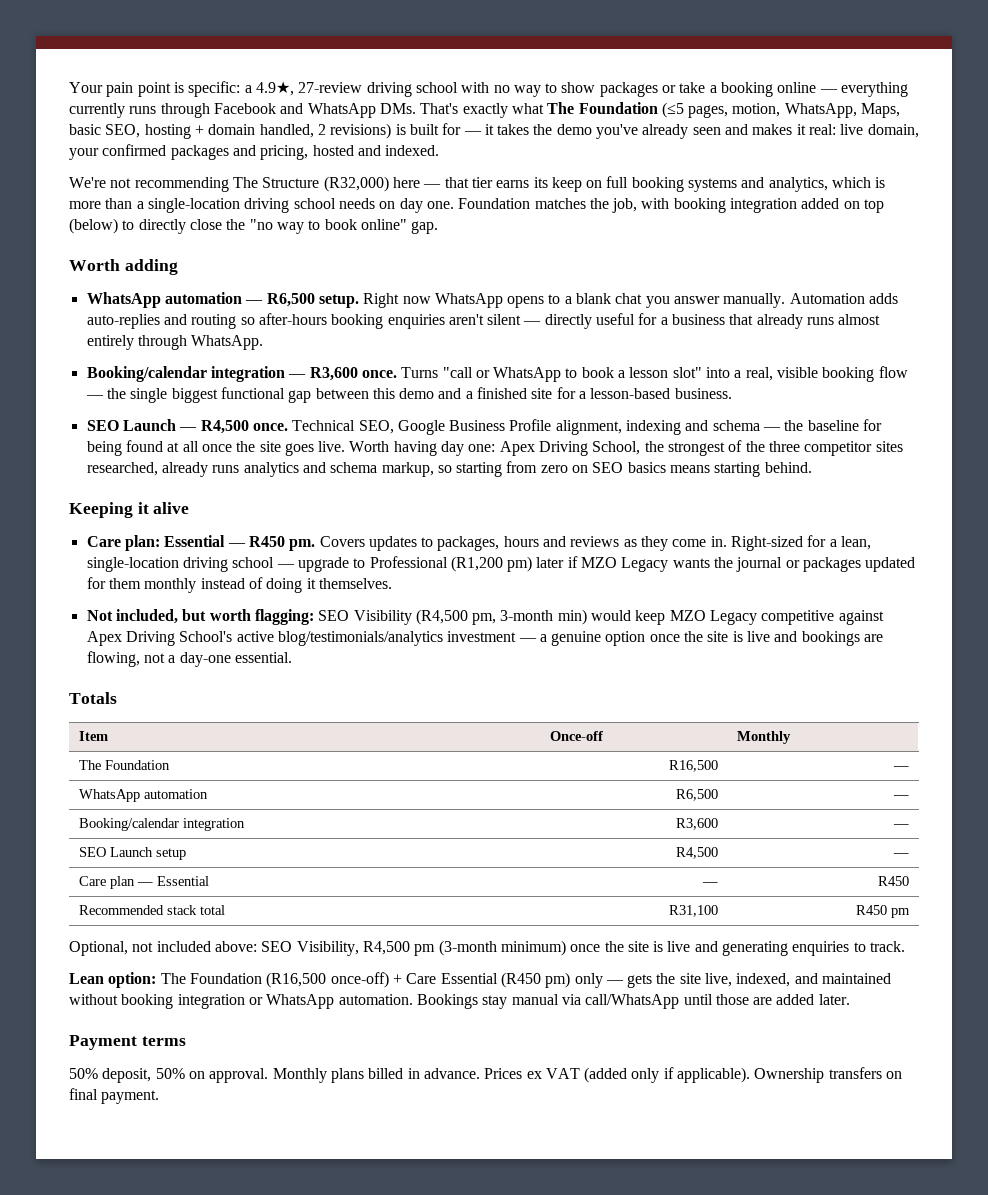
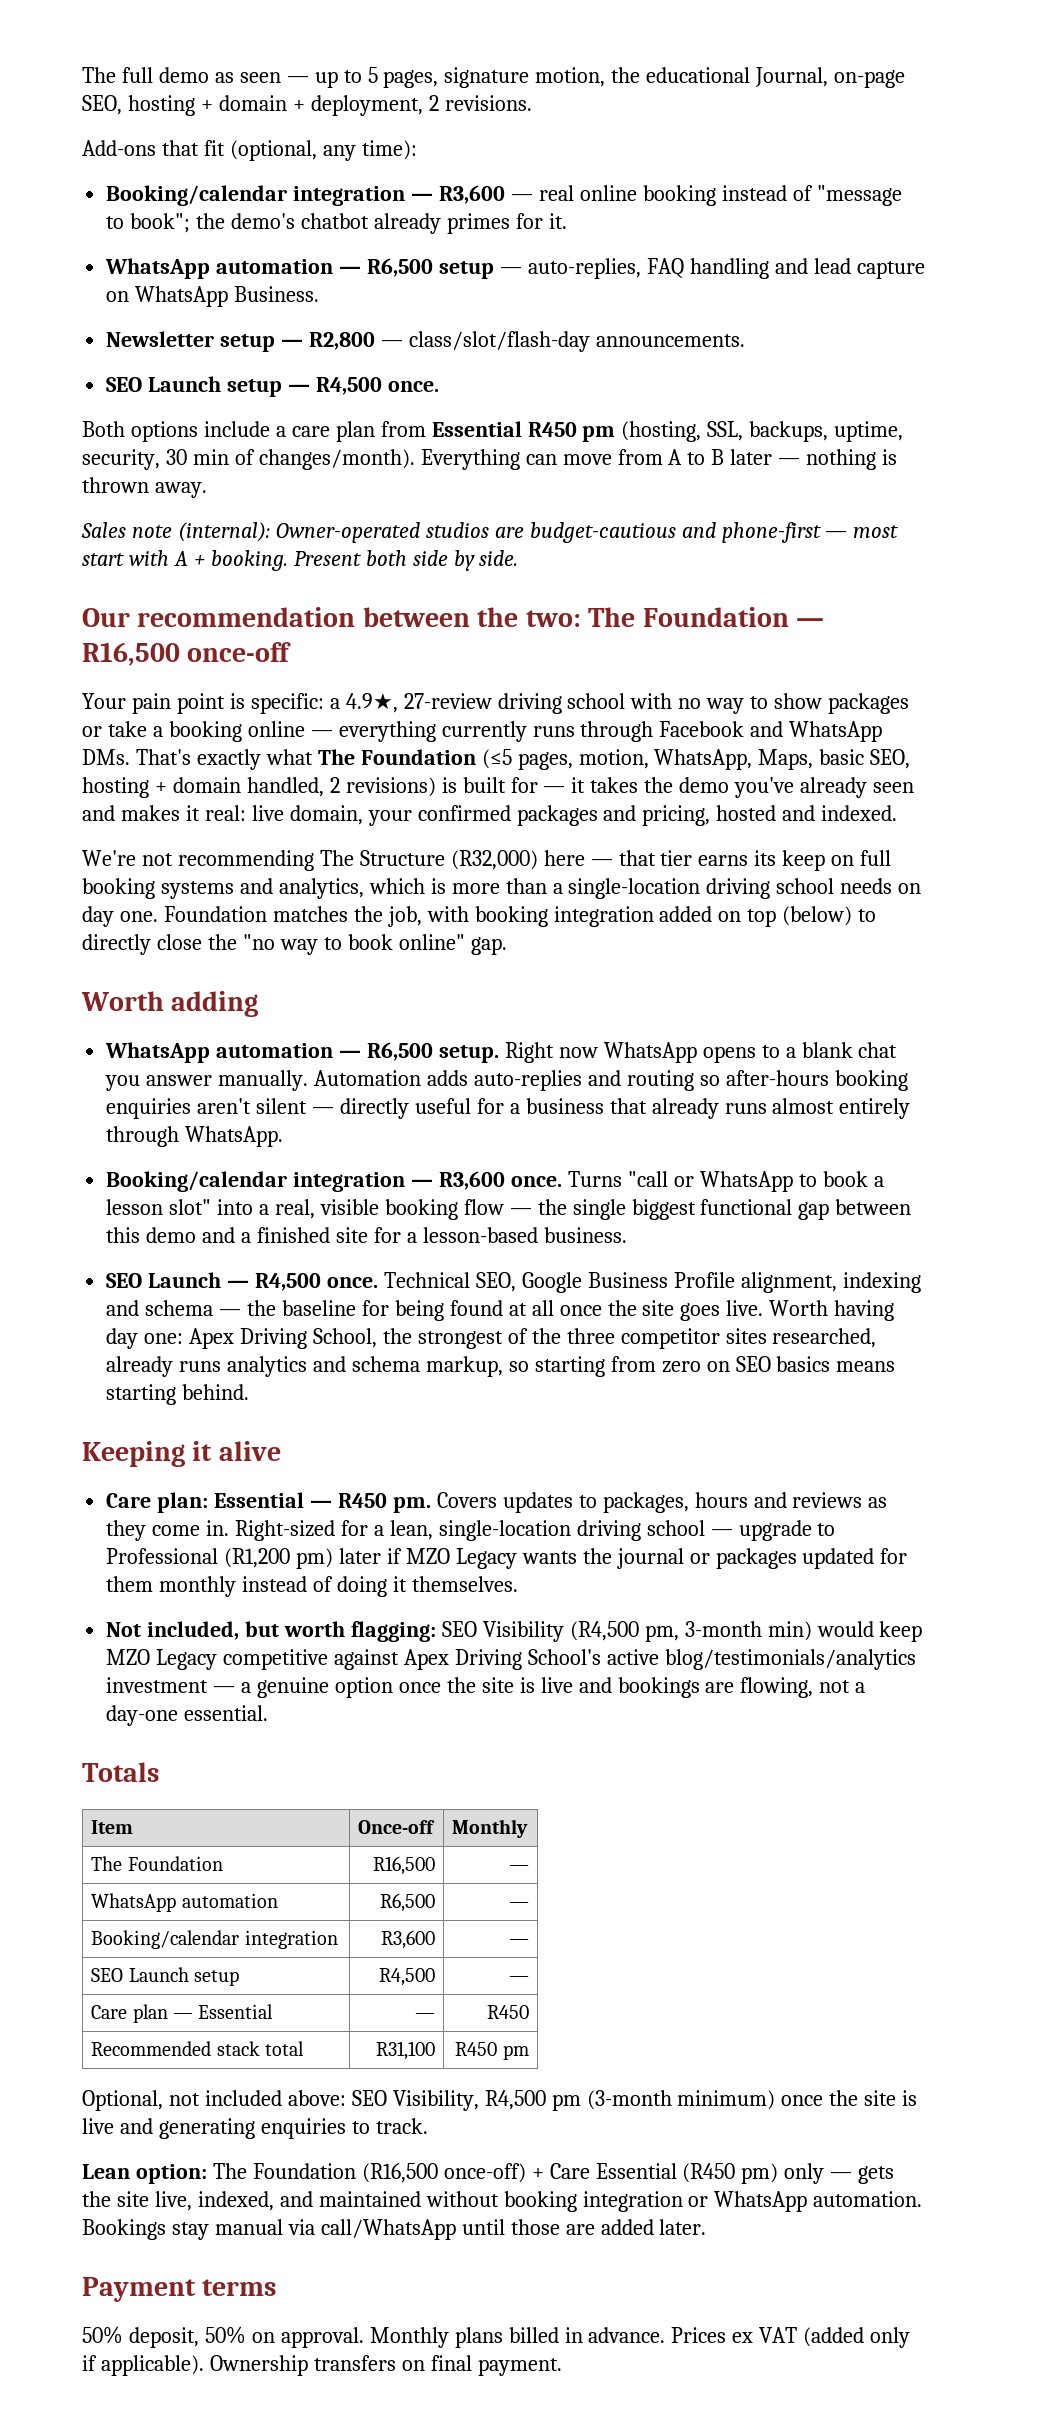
+ The full demo as seen — up to 5 pages, signature motion, the educational Journal, on-page SEO, hosting + domain + deployment, 2 revisions.
+ Add-ons that fit (optional, any time):
+ Booking/calendar integration — R3,600 — real online booking instead of "message to book"; the demo's chatbot already primes for it.
+ WhatsApp automation — R6,500 setup — auto-replies, FAQ handling and lead capture on WhatsApp Business.
+ Newsletter setup — R2,800 — class/slot/flash-day announcements.
+ SEO Launch setup — R4,500 once.
+ Both options include a care plan from Essential R450 pm (hosting, SSL, backups, uptime, security, 30 min of changes/month). Everything can move from A to B later — nothing is thrown away.
+ Sales note (internal): Owner-operated studios are budget-cautious and phone-first — most start with A + booking. Present both side by side.
+ Our recommendation between the two: The Foundation — R16,500 once-off

